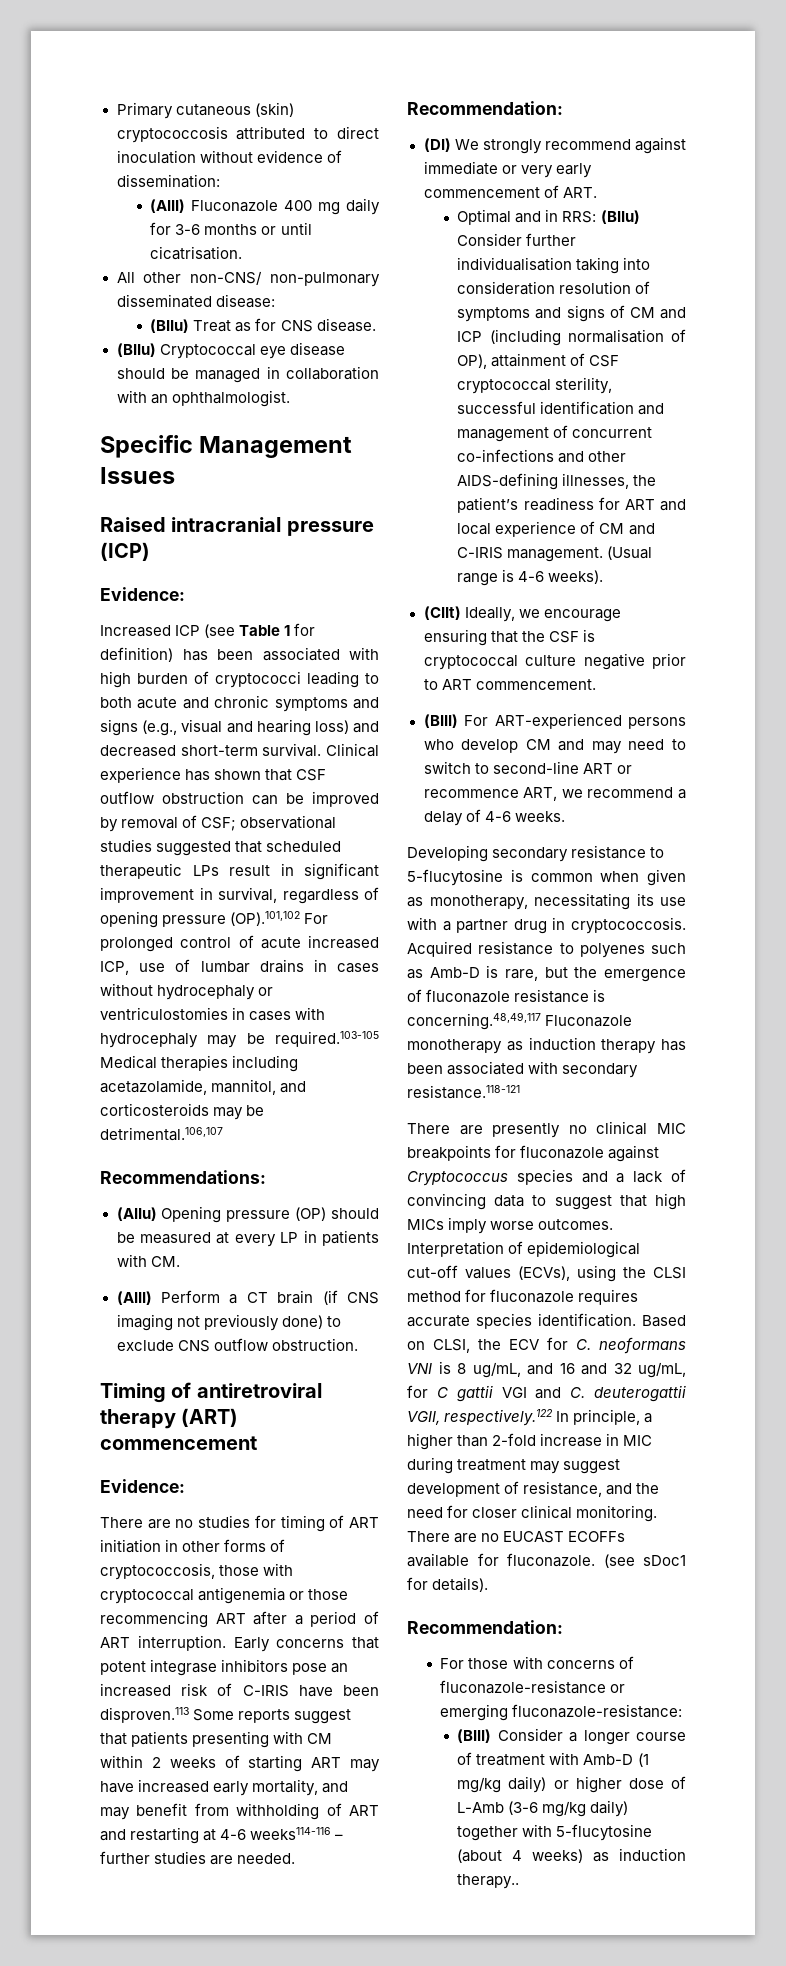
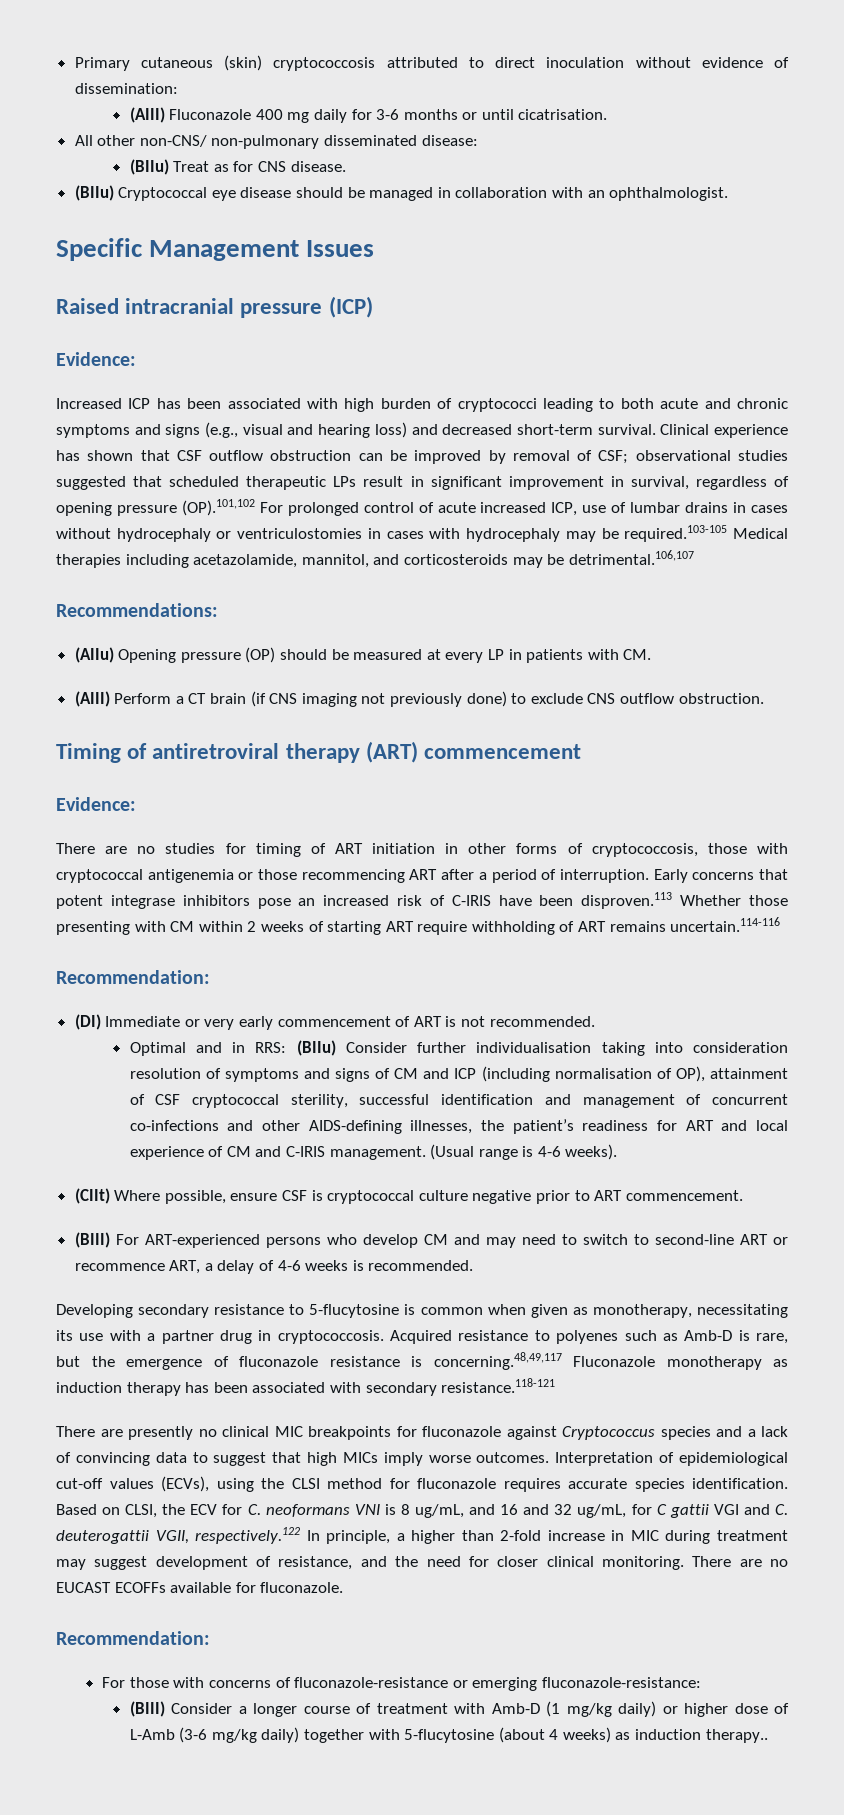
- Increased ICP (see Table 1 for definition) has been associated with high burden of cryptococci leading to both acute and chronic symptoms and signs (e.g., visual and hearing loss) and decreased short-term survival.
+ Increased ICP has been associated with high burden of cryptococci leading to both acute and chronic symptoms and signs (e.g., visual and hearing loss) and decreased short-term survival.
- There are no studies for timing of ART initiation in other forms of cryptococcosis, those with cryptococcal antigenemia or those recommencing ART after a period of ART interruption.
+ There are no studies for timing of ART initiation in other forms of cryptococcosis, those with cryptococcal antigenemia or those recommencing ART after a period of interruption.
- Early concerns that potent integrase inhibitors pose an increased risk of C-IRIS have been disproven.113 Some reports suggest that patients presenting with CM within 2 weeks of starting ART may have increased early mortality, and may benefit from withholding of ART and restarting at 4-6 weeks114-116 – further studies are needed.
+ Early concerns that potent integrase inhibitors pose an increased risk of C-IRIS have been disproven.113 Whether those presenting with CM within 2 weeks of starting ART require withholding of ART remains uncertain.114-116
  Recommendation:
- (DI) We strongly recommend against immediate or very early commencement of ART.
+ (DI) Immediate or very early commencement of ART is not recommended.
- (CIIt) Ideally, we encourage ensuring that the CSF is cryptococcal culture negative prior to ART commencement.
+ (CIIt) Where possible, ensure CSF is cryptococcal culture negative prior to ART commencement.
- (BIII) For ART-experienced persons who develop CM and may need to switch to second-line ART or recommence ART, we recommend a delay of 4-6 weeks.
+ (BIII) For ART-experienced persons who develop CM and may need to switch to second-line ART or recommence ART, a delay of 4-6 weeks is recommended.
- (see sDoc1 for details).

